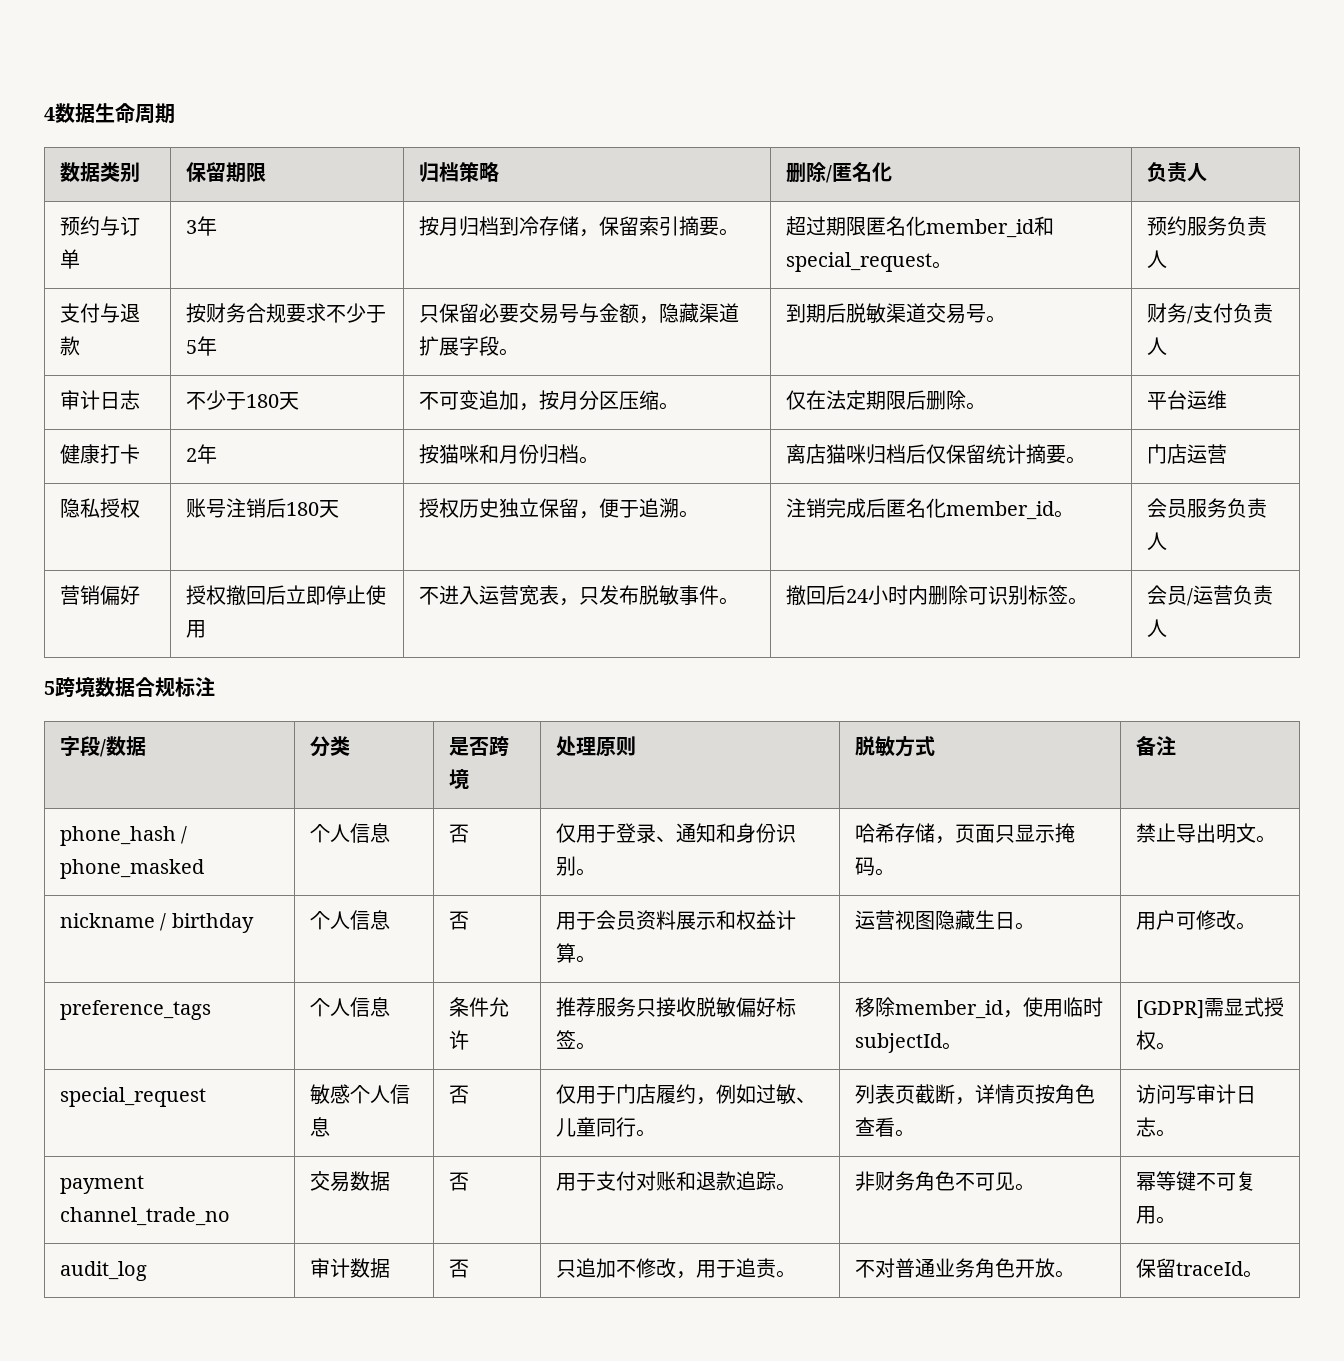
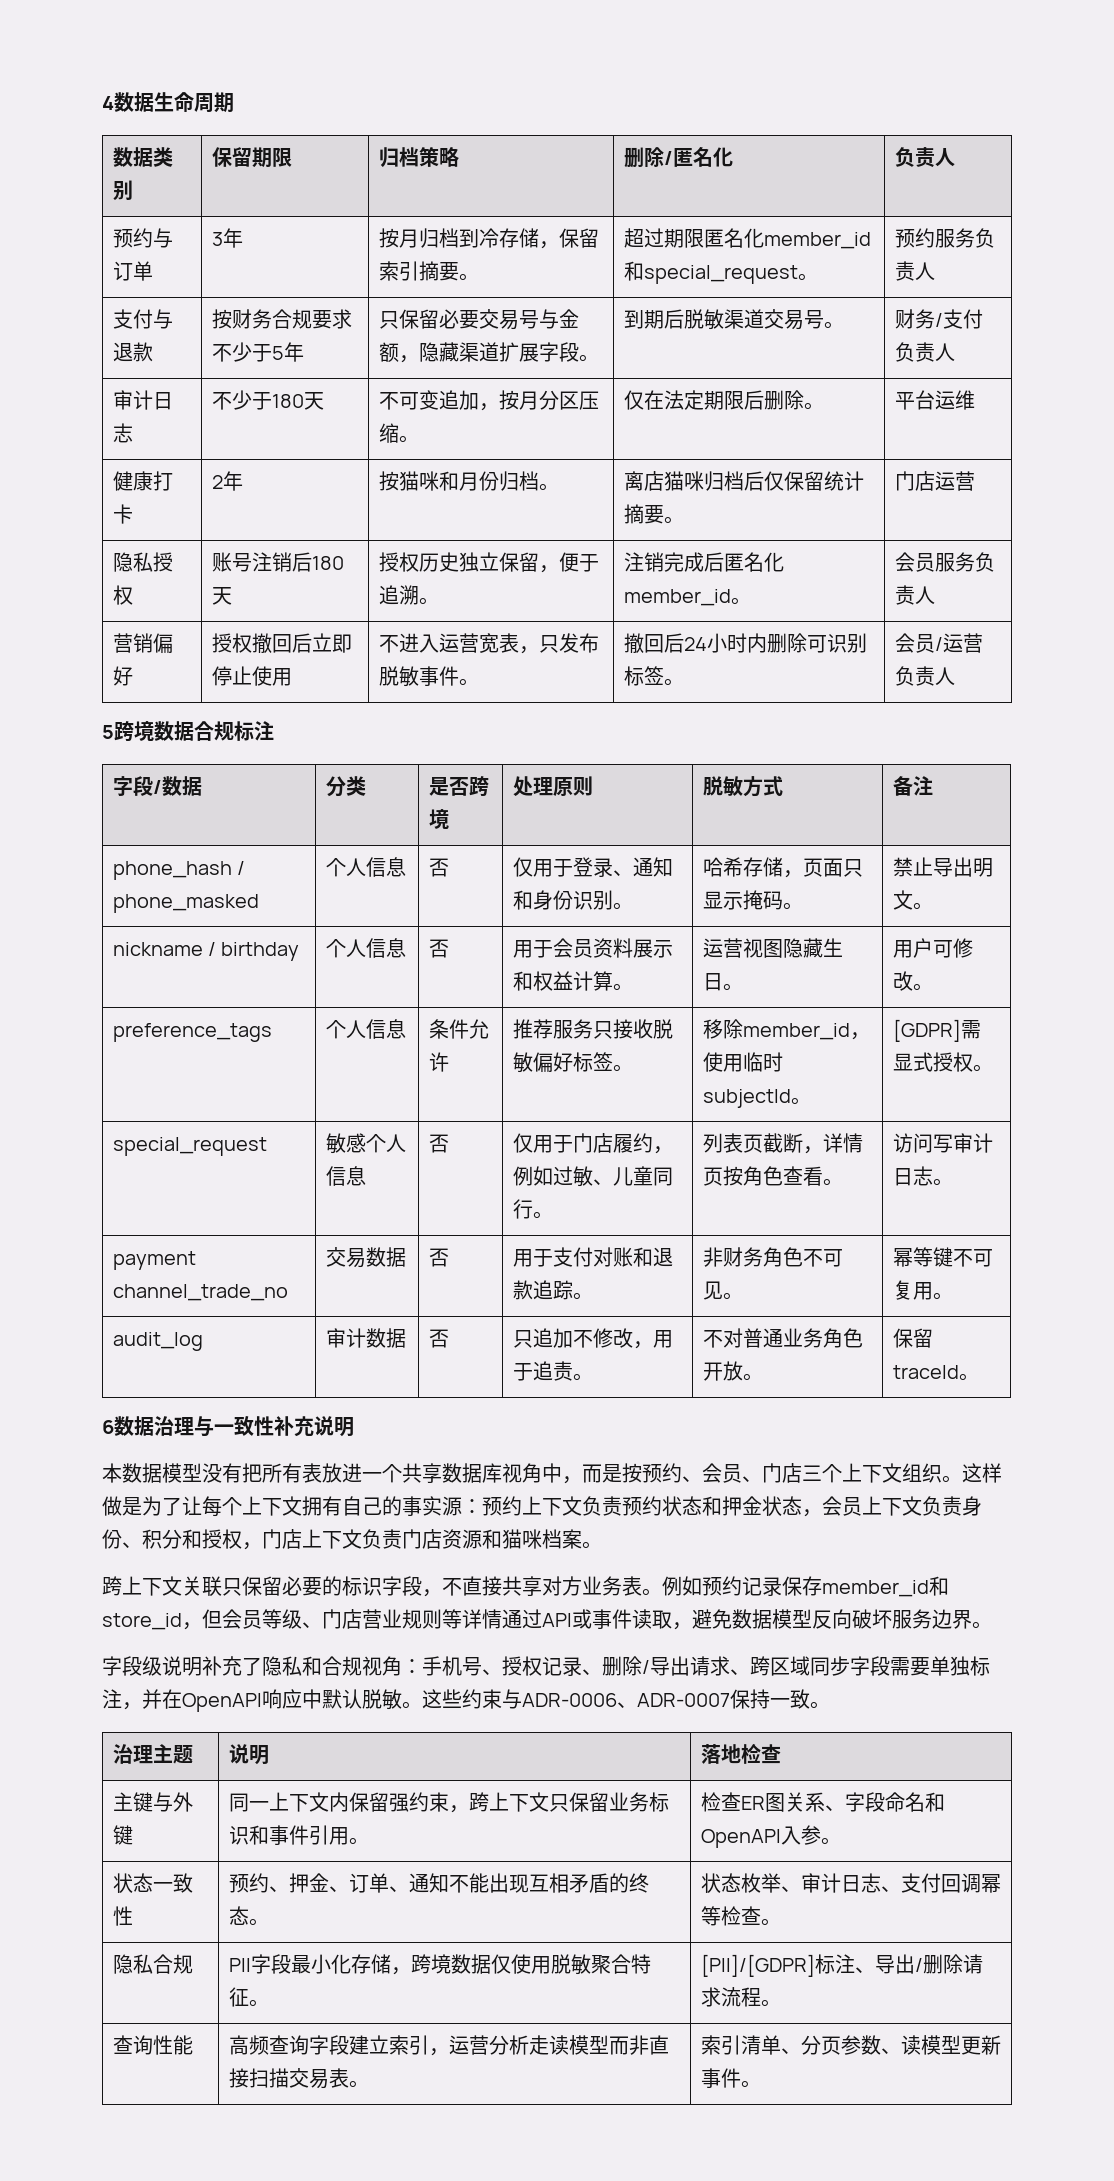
+ 6数据治理与一致性补充说明
+ 本数据模型没有把所有表放进一个共享数据库视角中，而是按预约、会员、门店三个上下文组织。这样做是为了让每个上下文拥有自己的事实源：预约上下文负责预约状态和押金状态，会员上下文负责身份、积分和授权，门店上下文负责门店资源和猫咪档案。
+ 跨上下文关联只保留必要的标识字段，不直接共享对方业务表。例如预约记录保存member_id和store_id，但会员等级、门店营业规则等详情通过API或事件读取，避免数据模型反向破坏服务边界。
+ 字段级说明补充了隐私和合规视角：手机号、授权记录、删除/导出请求、跨区域同步字段需要单独标注，并在OpenAPI响应中默认脱敏。这些约束与ADR-0006、ADR-0007保持一致。
+ 治理主题 | 说明 | 落地检查
+ 主键与外键 | 同一上下文内保留强约束，跨上下文只保留业务标识和事件引用。 | 检查ER图关系、字段命名和OpenAPI入参。
+ 状态一致性 | 预约、押金、订单、通知不能出现互相矛盾的终态。 | 状态枚举、审计日志、支付回调幂等检查。
+ 隐私合规 | PII字段最小化存储，跨境数据仅使用脱敏聚合特征。 | [PII]/[GDPR]标注、导出/删除请求流程。
+ 查询性能 | 高频查询字段建立索引，运营分析走读模型而非直接扫描交易表。 | 索引清单、分页参数、读模型更新事件。

